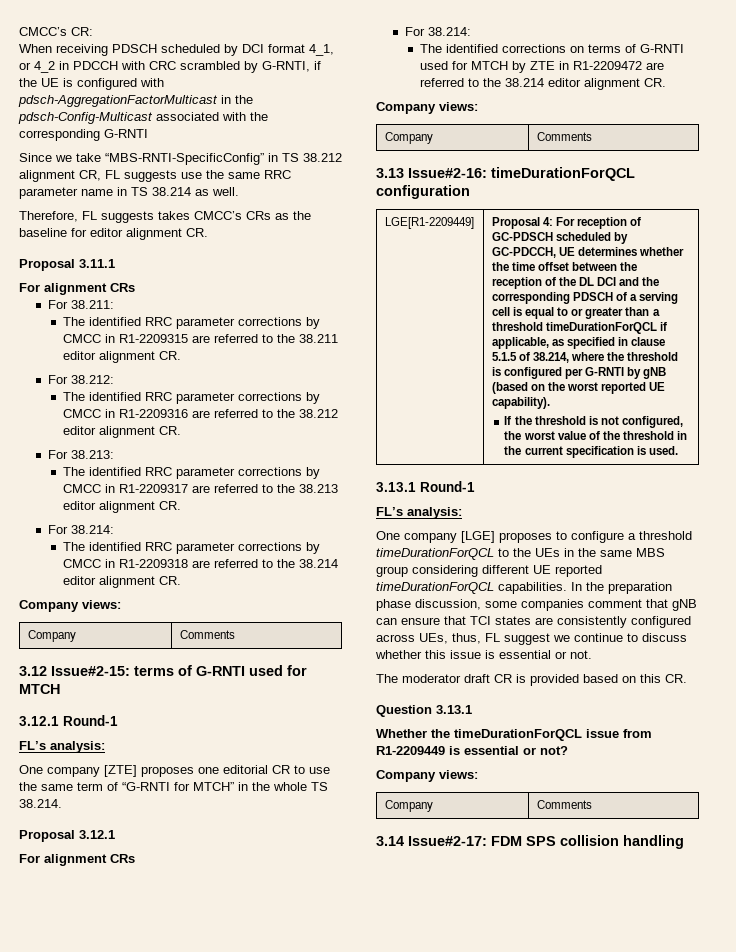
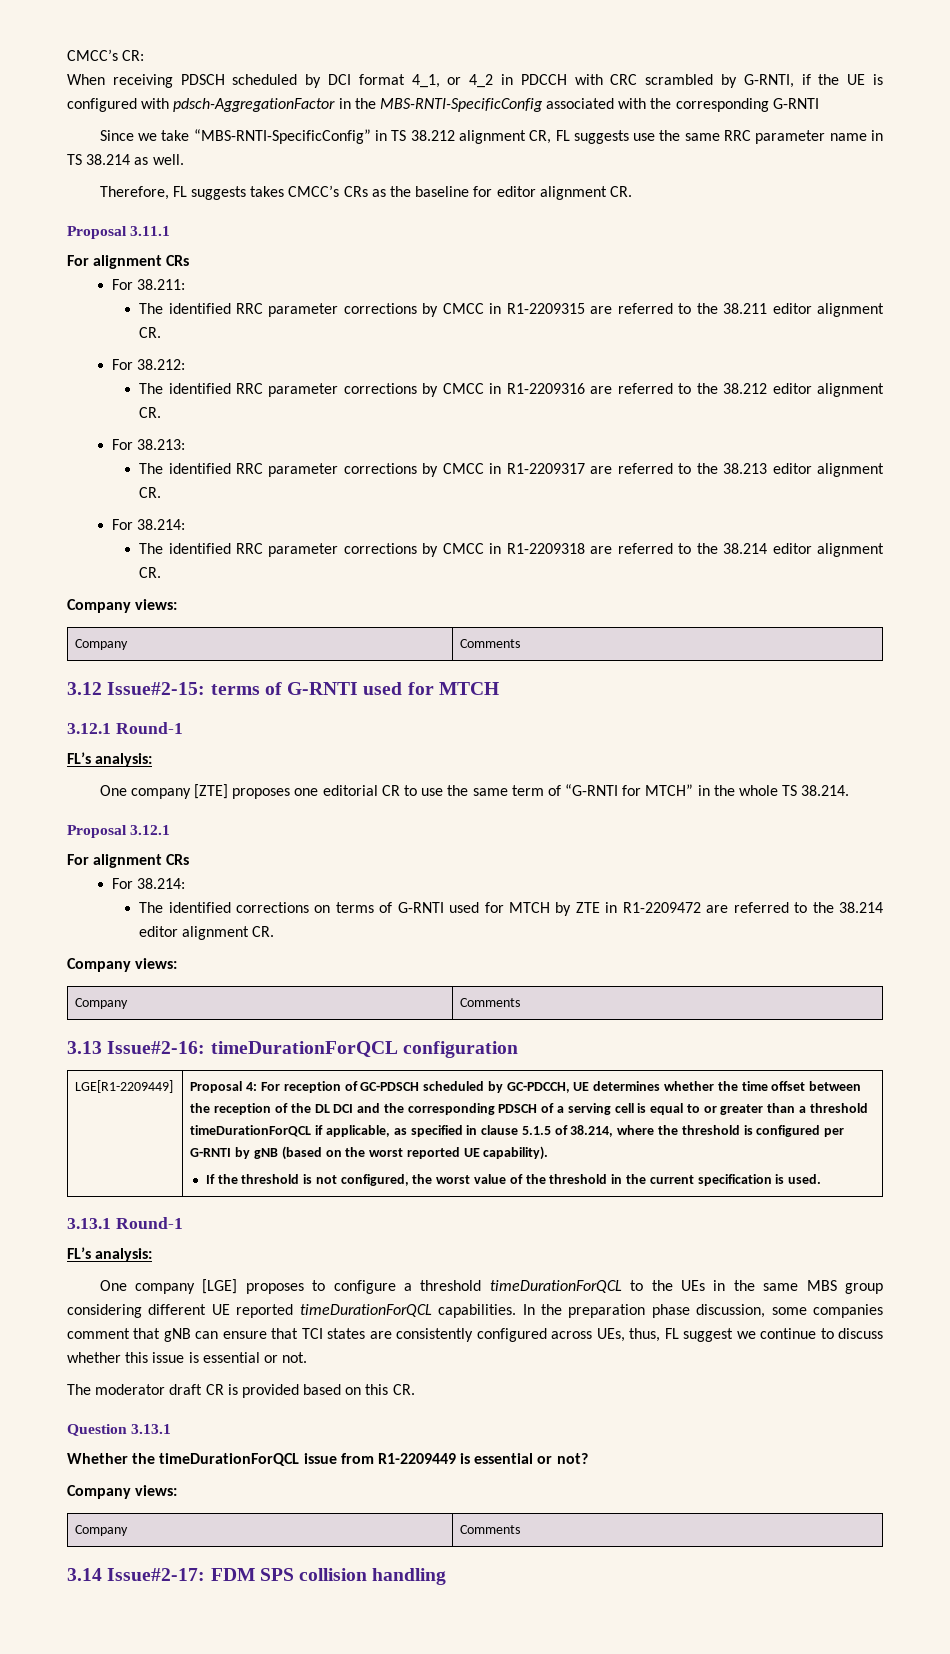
- When receiving PDSCH scheduled by DCI format 4_1, or 4_2 in PDCCH with CRC scrambled by G-RNTI, if the UE is configured with pdsch-AggregationFactorMulticast in the pdsch-Config-Multicast associated with the corresponding G-RNTI
+ When receiving PDSCH scheduled by DCI format 4_1, or 4_2 in PDCCH with CRC scrambled by G-RNTI, if the UE is configured with pdsch-AggregationFactor in the MBS-RNTI-SpecificConfig associated with the corresponding G-RNTI

